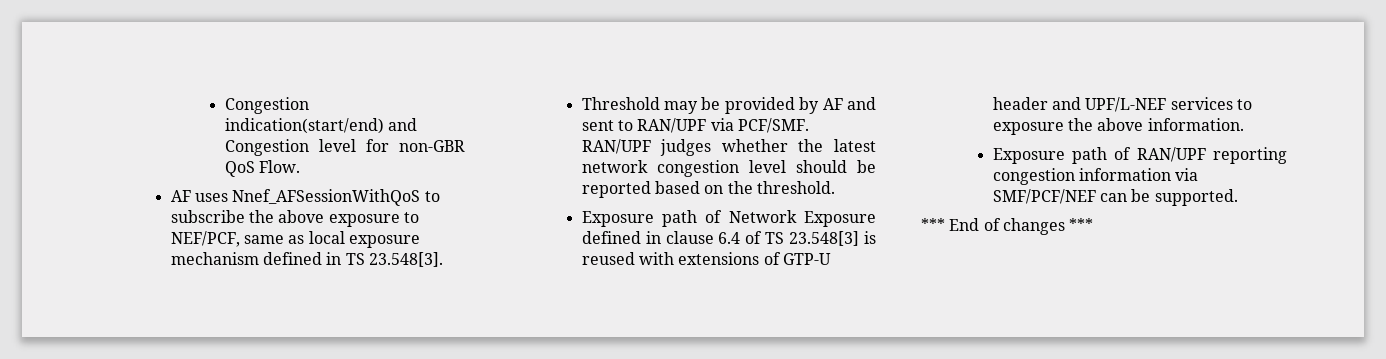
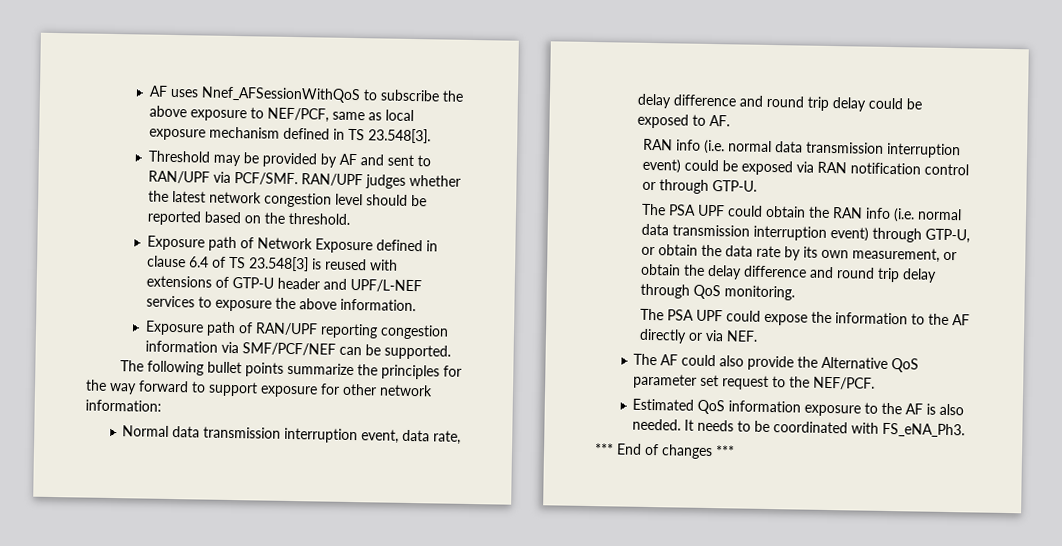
- Congestion indication(start/end) and Congestion level for non-GBR QoS Flow.
+ The following bullet points summarize the principles for the way forward to support exposure for other network information:
+ Normal data transmission interruption event, data rate, delay difference and round trip delay could be exposed to AF.
+ RAN info (i.e. normal data transmission interruption event) could be exposed via RAN notification control or through GTP-U.
+ The PSA UPF could obtain the RAN info (i.e. normal data transmission interruption event) through GTP-U, or obtain the data rate by its own measurement, or obtain the delay difference and round trip delay through QoS monitoring.
+ The PSA UPF could expose the information to the AF directly or via NEF.
+ The AF could also provide the Alternative QoS parameter set request to the NEF/PCF.
+ Estimated QoS information exposure to the AF is also needed. It needs to be coordinated with FS_eNA_Ph3.

